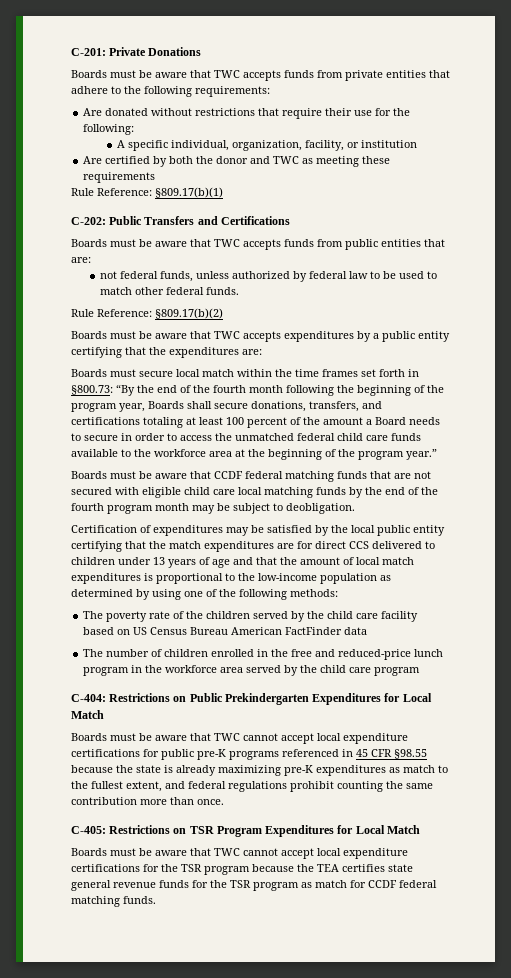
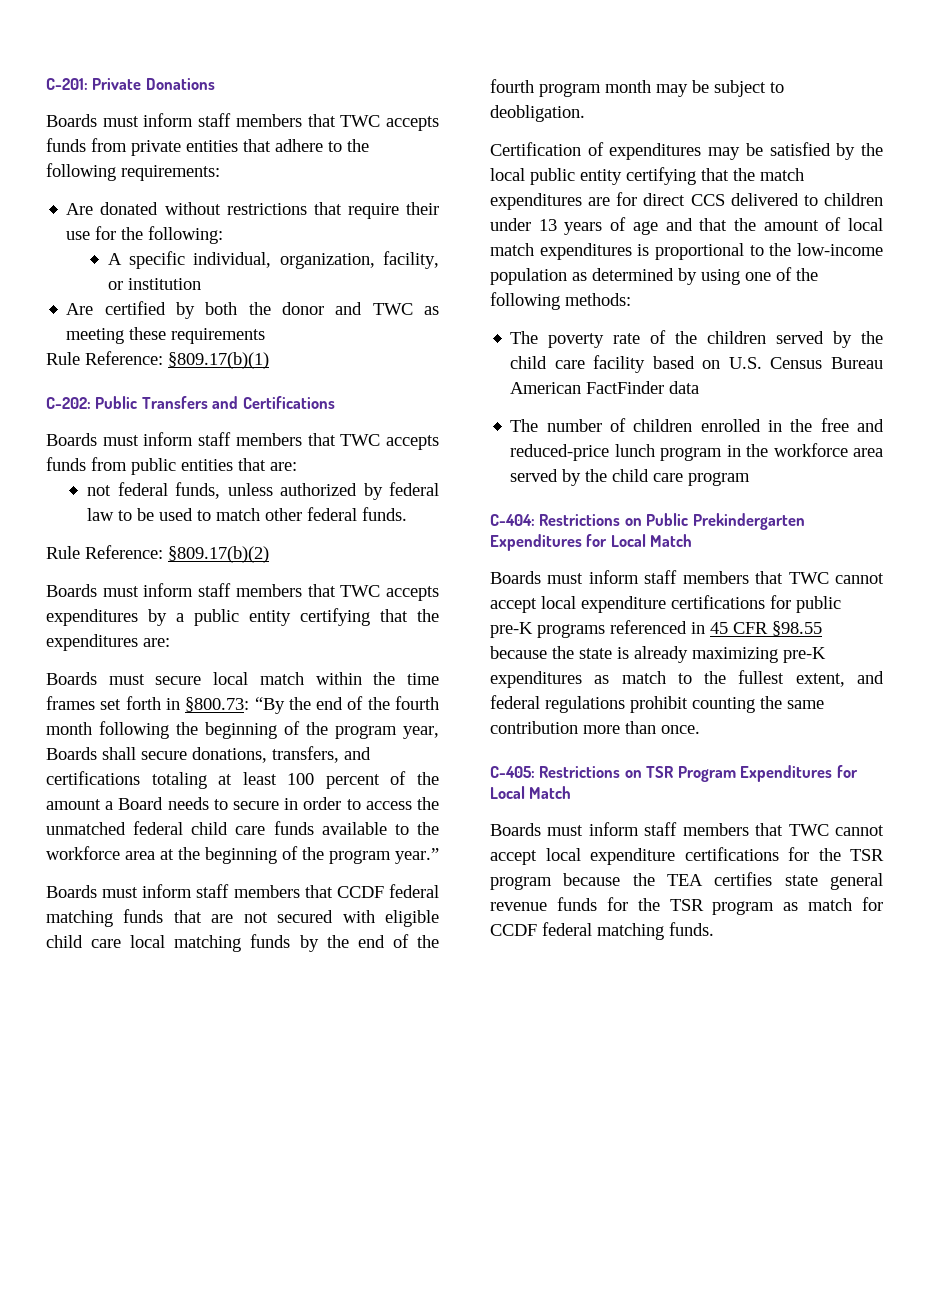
- Boards must be aware that TWC accepts funds from private entities that adhere to the following requirements:
+ Boards must inform staff members that TWC accepts funds from private entities that adhere to the following requirements:
- Boards must be aware that TWC accepts funds from public entities that are:
+ Boards must inform staff members that TWC accepts funds from public entities that are:
- Boards must be aware that TWC accepts expenditures by a public entity certifying that the expenditures are:
+ Boards must inform staff members that TWC accepts expenditures by a public entity certifying that the expenditures are:
- Boards must be aware that CCDF federal matching funds that are not secured with eligible child care local matching funds by the end of the fourth program month may be subject to deobligation.
+ Boards must inform staff members that CCDF federal matching funds that are not secured with eligible child care local matching funds by the end of the fourth program month may be subject to deobligation.
- The poverty rate of the children served by the child care facility based on US Census Bureau American FactFinder data
+ The poverty rate of the children served by the child care facility based on U.S. Census Bureau American FactFinder data
- Boards must be aware that TWC cannot accept local expenditure certifications for public pre-K programs referenced in 45 CFR §98.55 because the state is already maximizing pre-K expenditures as match to the fullest extent, and federal regulations prohibit counting the same contribution more than once.
+ Boards must inform staff members that TWC cannot accept local expenditure certifications for public pre-K programs referenced in 45 CFR §98.55 because the state is already maximizing pre-K expenditures as match to the fullest extent, and federal regulations prohibit counting the same contribution more than once.
- Boards must be aware that TWC cannot accept local expenditure certifications for the TSR program because the TEA certifies state general revenue funds for the TSR program as match for CCDF federal matching funds.
+ Boards must inform staff members that TWC cannot accept local expenditure certifications for the TSR program because the TEA certifies state general revenue funds for the TSR program as match for CCDF federal matching funds.

